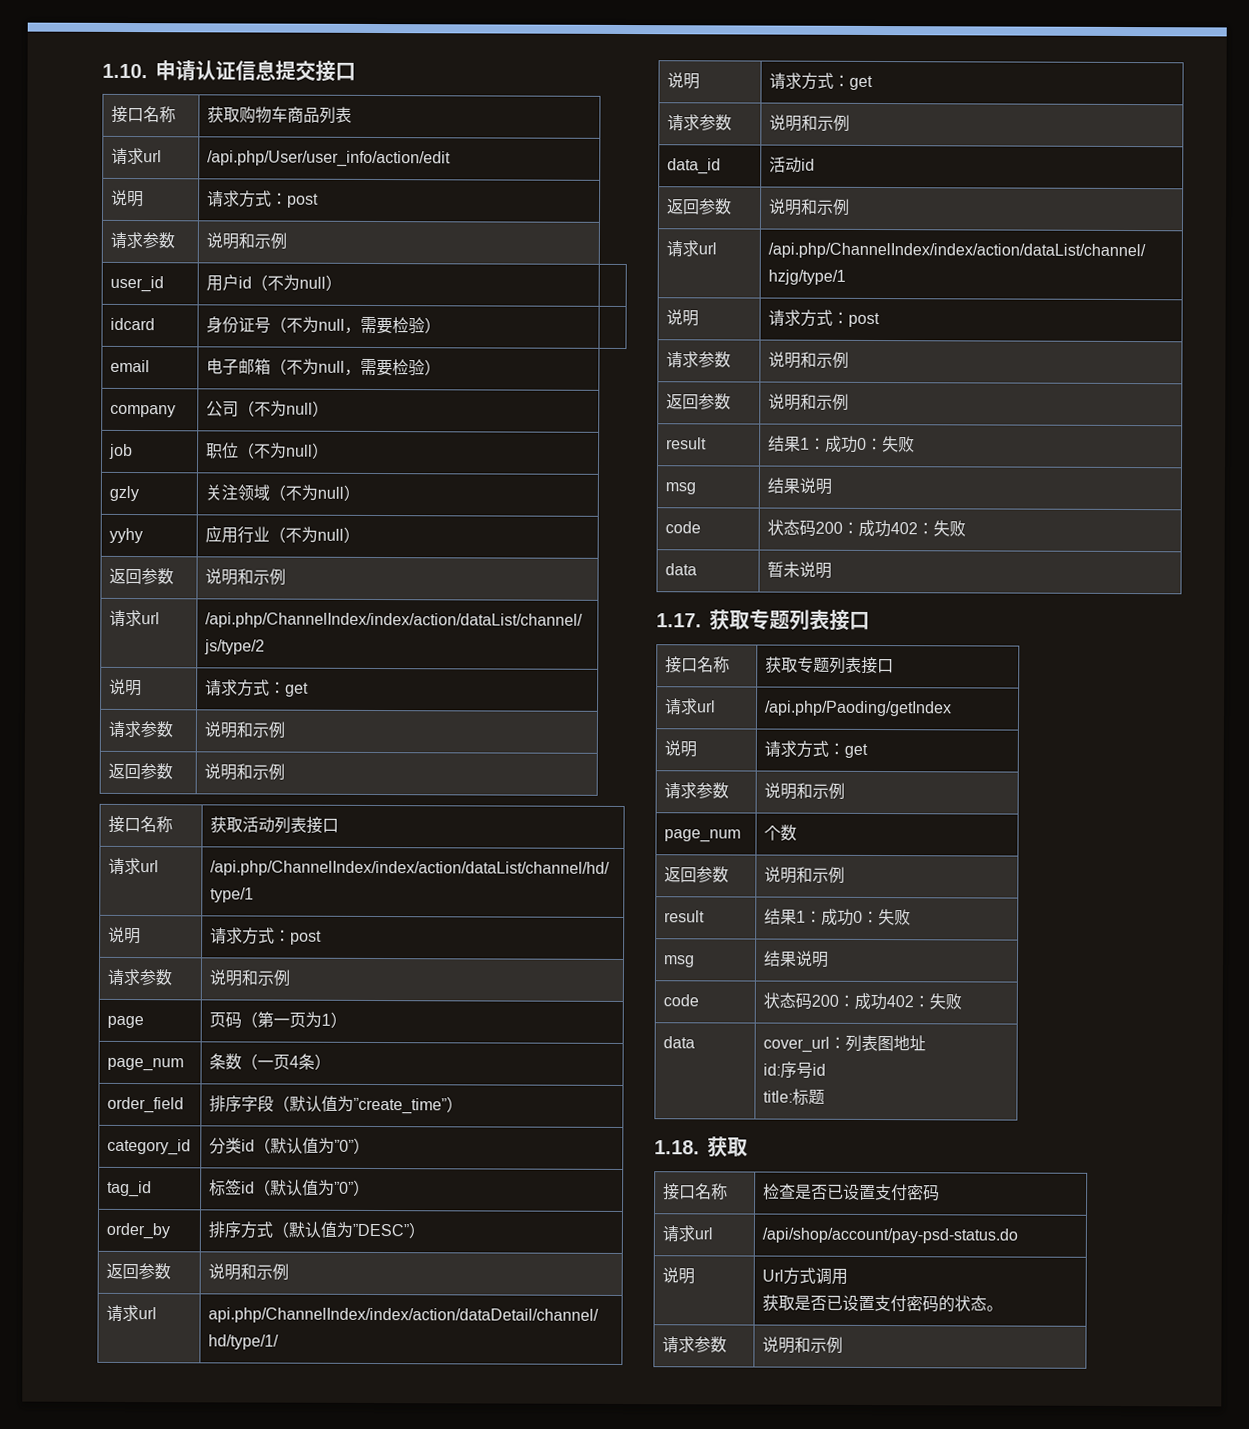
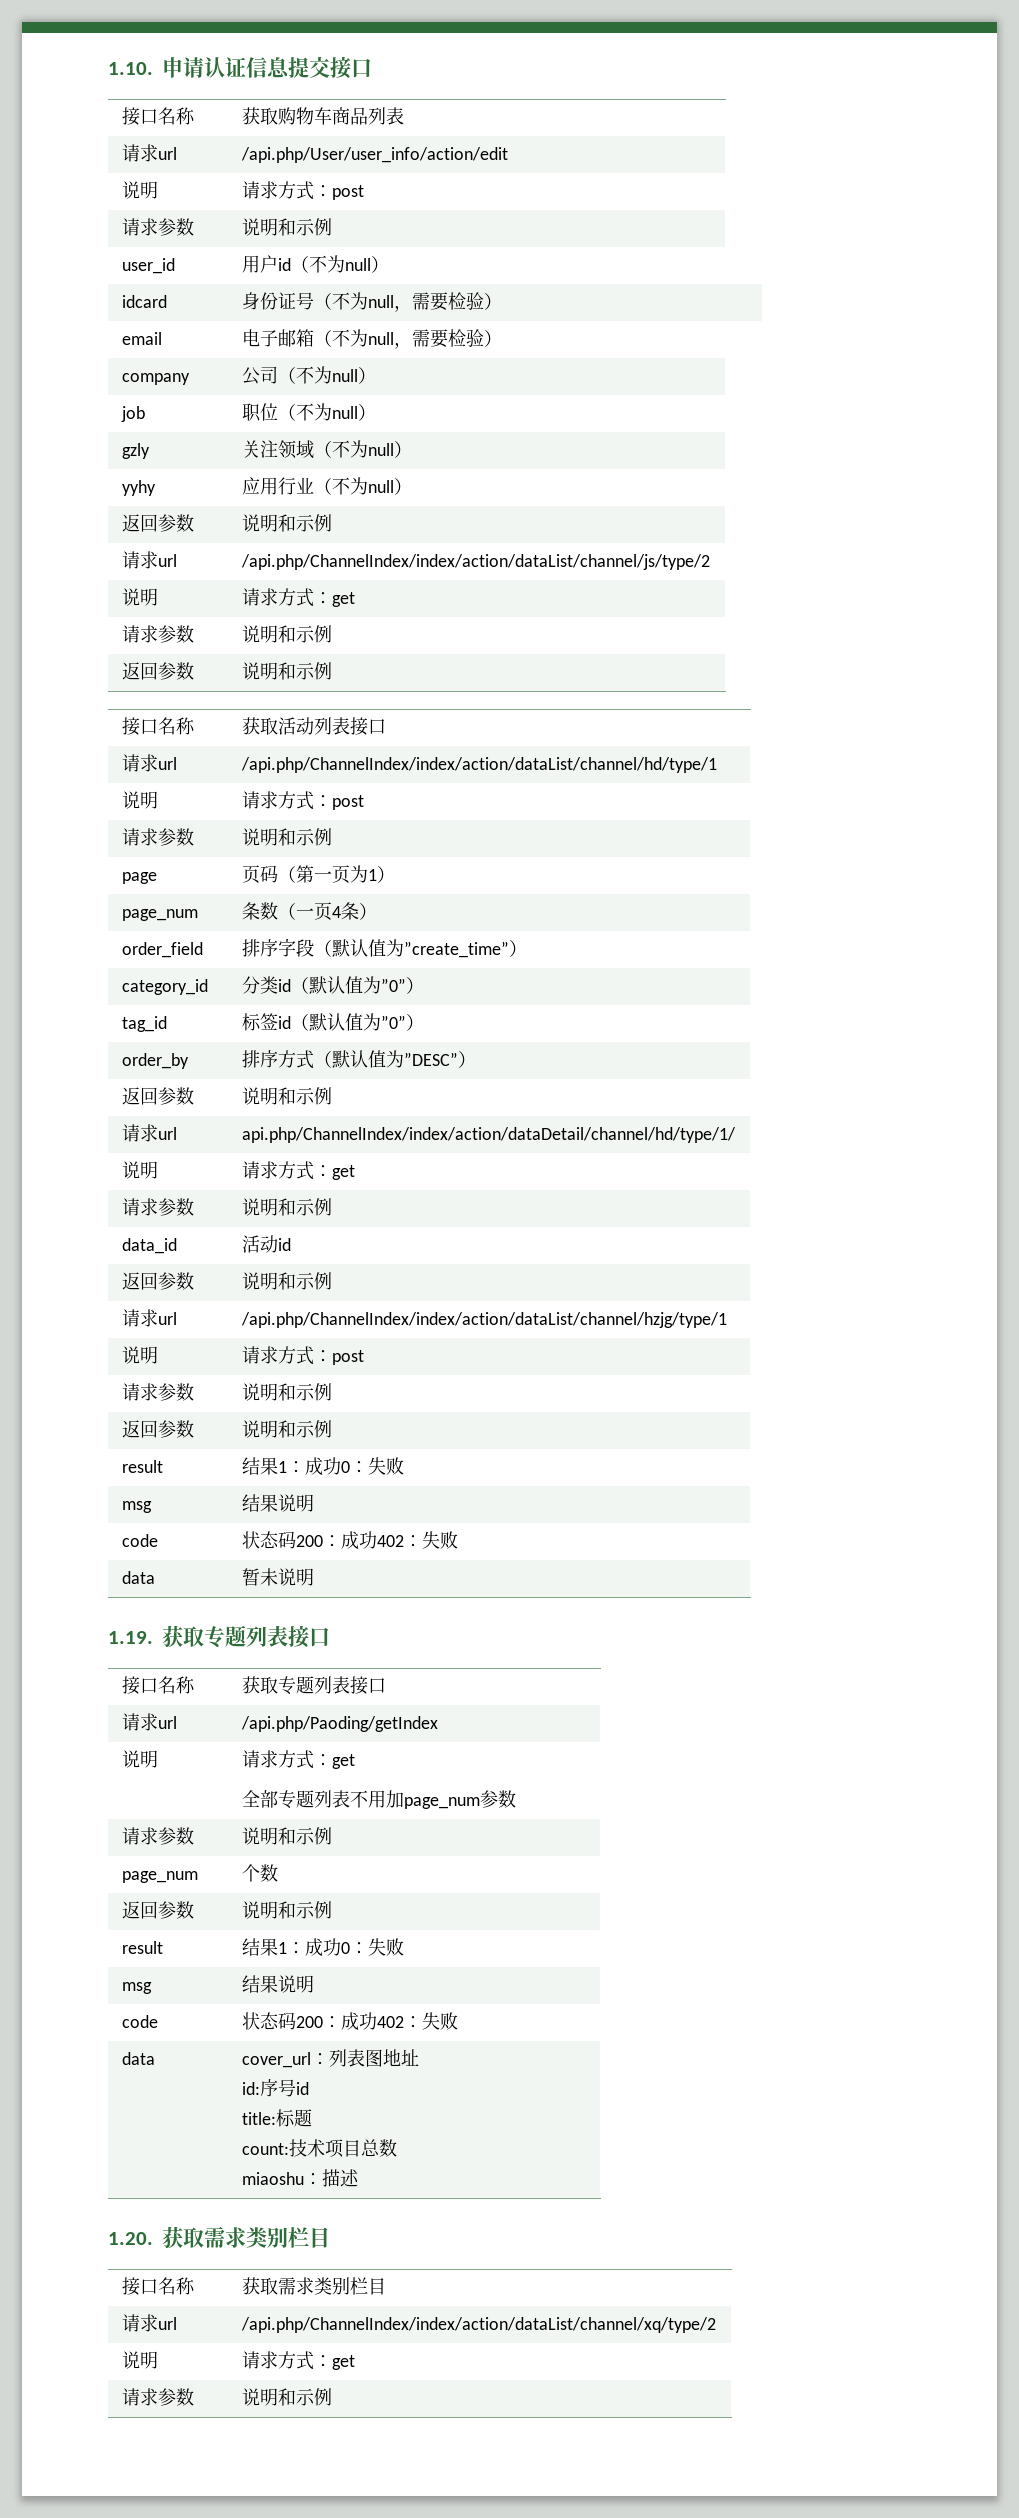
- 1.17.获取专题列表接口
+ 1.19.获取专题列表接口
  请求url | /api.php/Paoding/getIndex
  说明 | 请求方式：get
+ 全部专题列表不用加page_num参数
  data | cover_url：列表图地址
  id:序号id
  title:标题
- 1.18.获取
- 接口名称 | 检查是否已设置支付密码
- 请求url | /api/shop/account/pay-psd-status.do
- 说明 | Url方式调用
- 获取是否已设置支付密码的状态。
+ count:技术项目总数
+ miaoshu：描述
+ 1.20.获取需求类别栏目
+ 接口名称 | 获取需求类别栏目
+ 请求url | /api.php/ChannelIndex/index/action/dataList/channel/xq/type/2
+ 说明 | 请求方式：get

